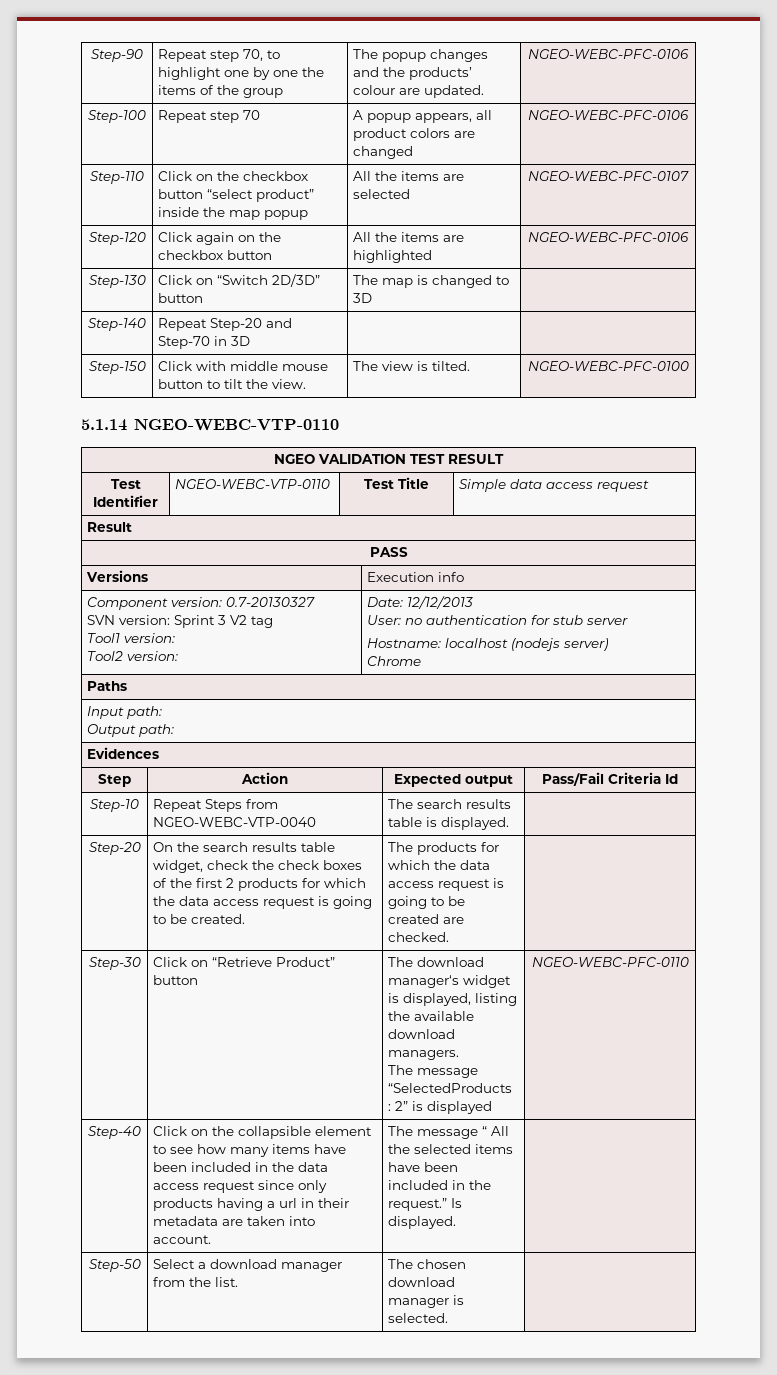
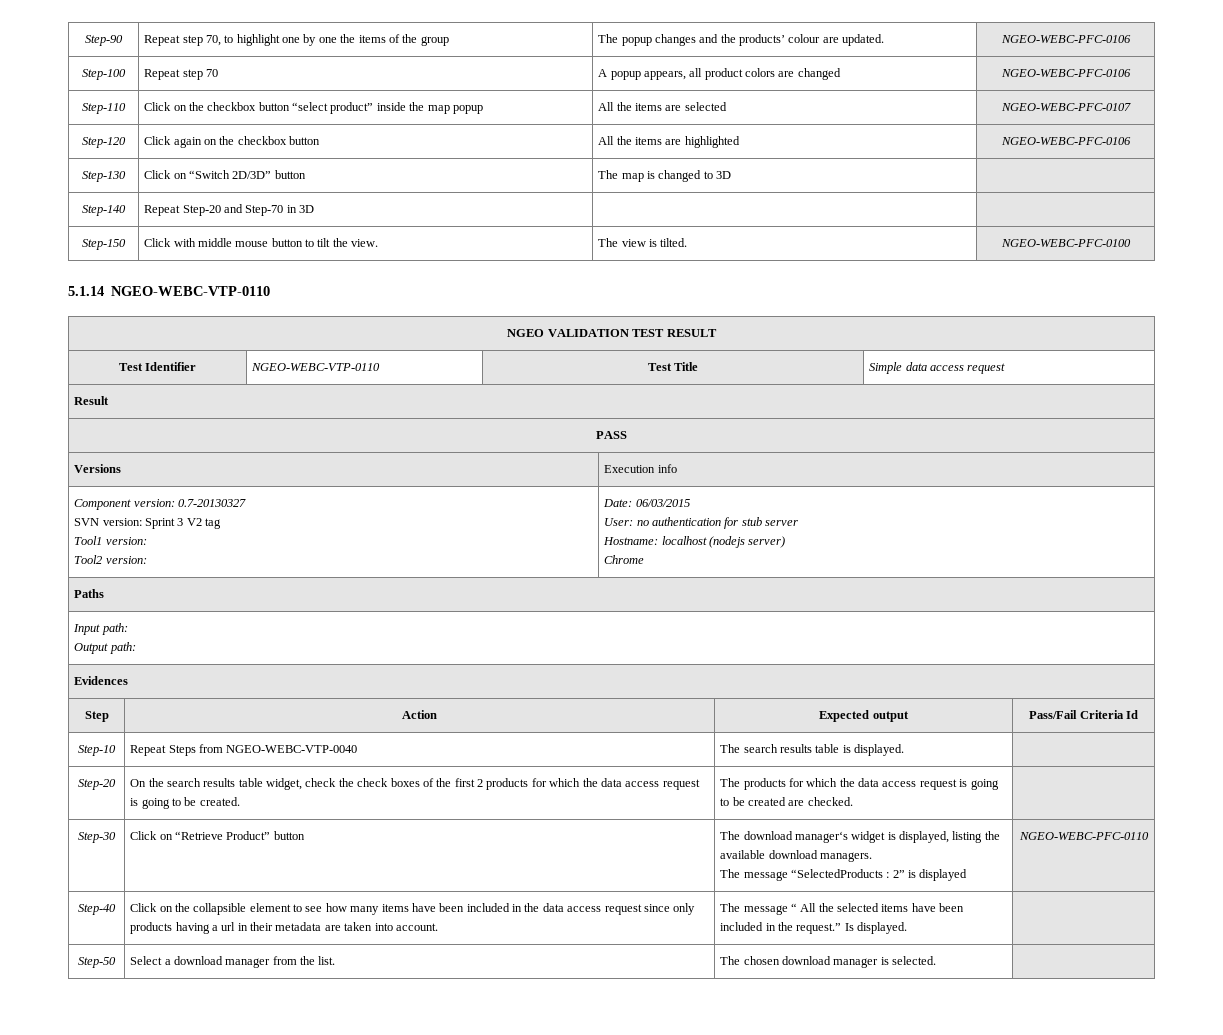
  Component version: 0.7-20130327
  SVN version: Sprint 3 V2 tag
  Tool1 version:
- Tool2 version: | Date: 12/12/2013
+ Tool2 version: | Date: 06/03/2015

